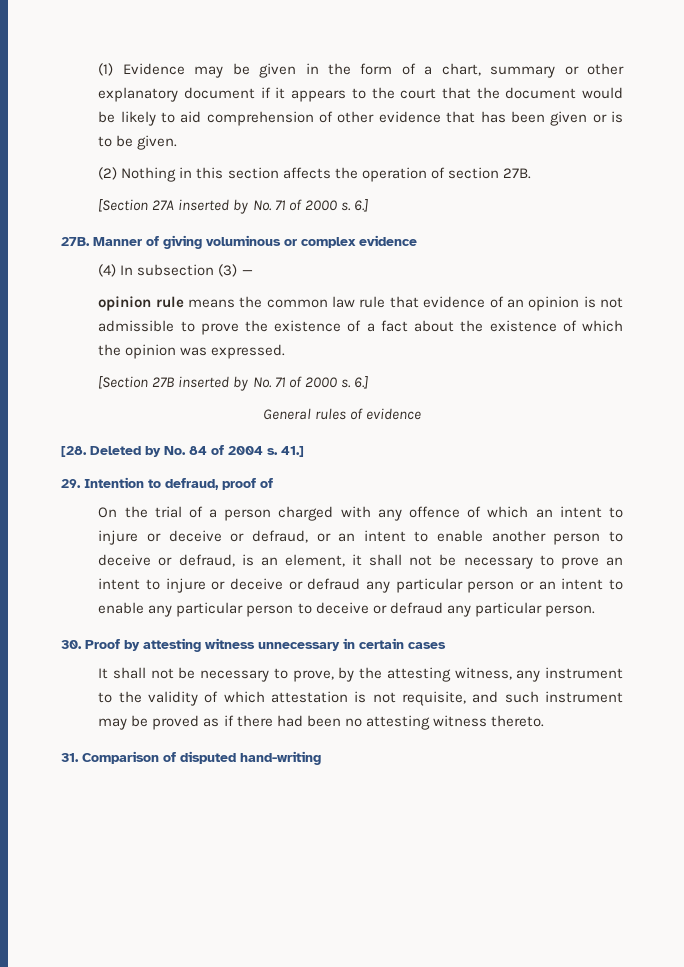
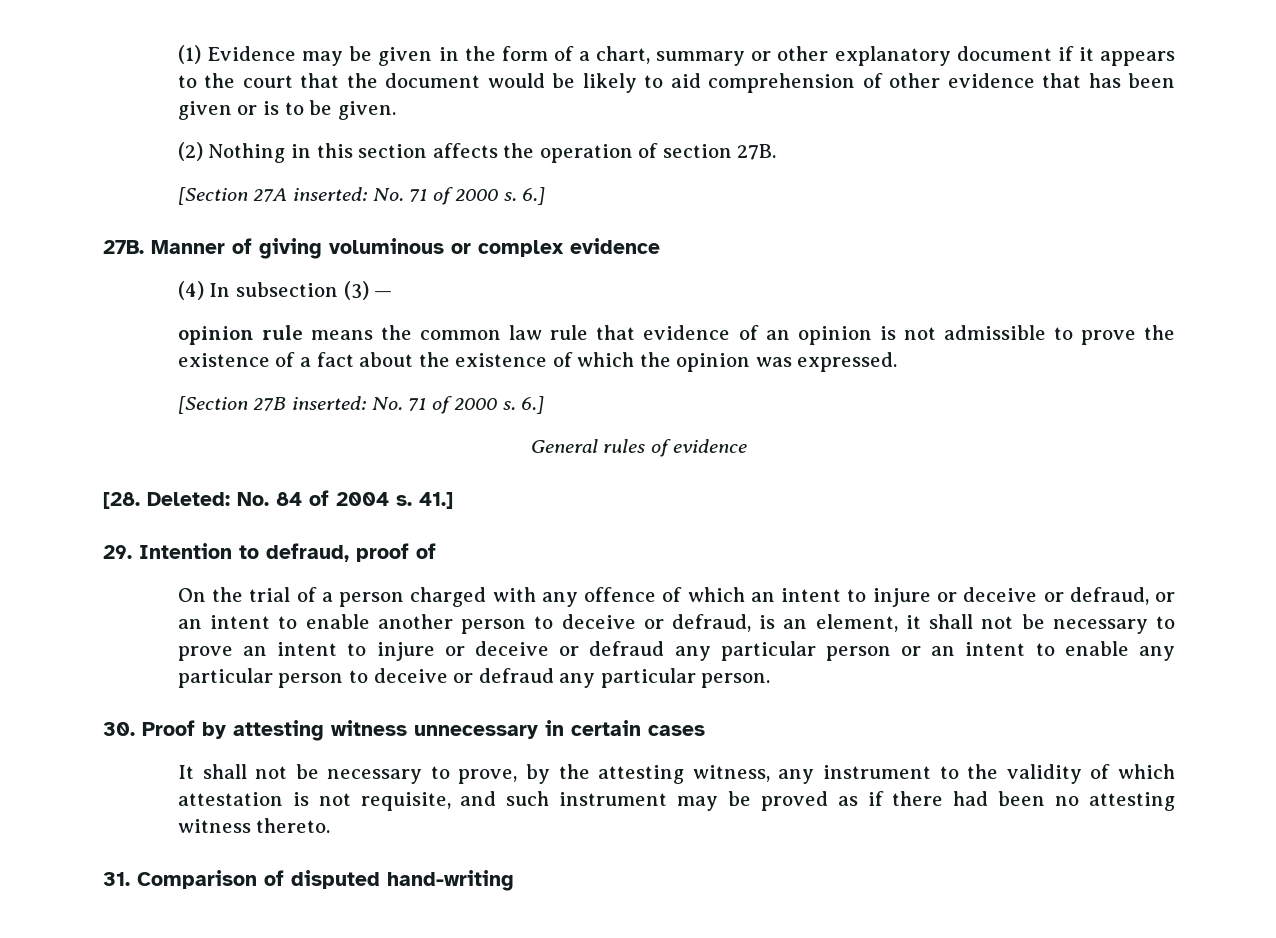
- [Section 27A inserted by No. 71 of 2000 s.
+ [Section 27A inserted: No. 71 of 2000 s.
- [Section 27B inserted by No. 71 of 2000 s.
+ [Section 27B inserted: No. 71 of 2000 s.
- [28. Deleted by No. 84 of 2004 s.
+ [28. Deleted: No. 84 of 2004 s.

